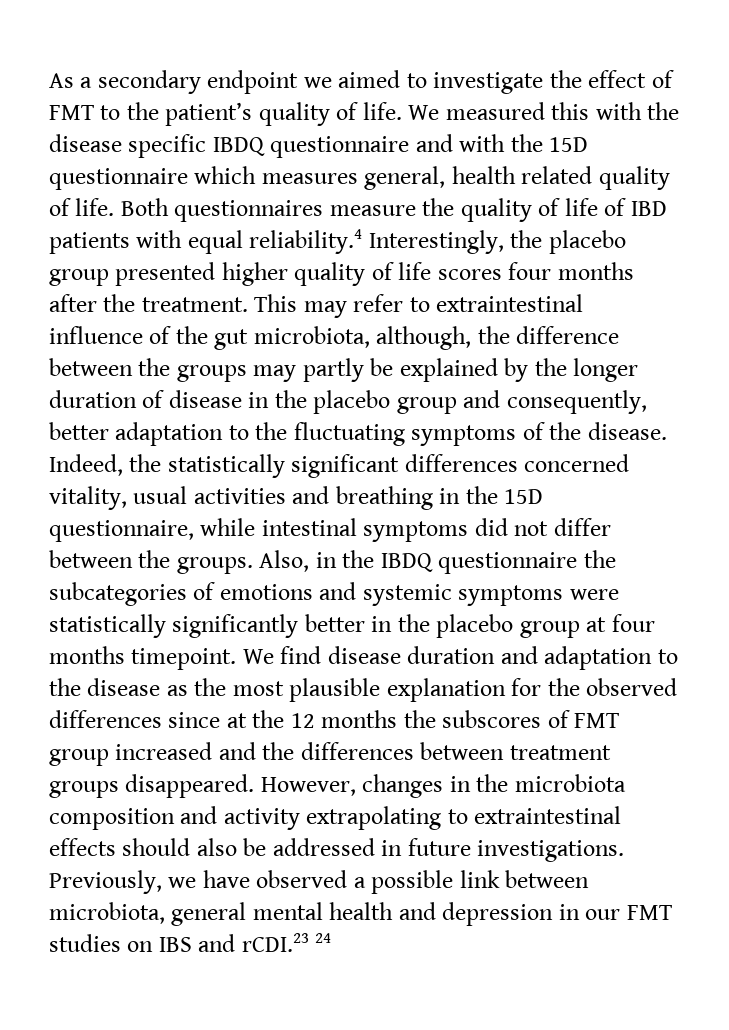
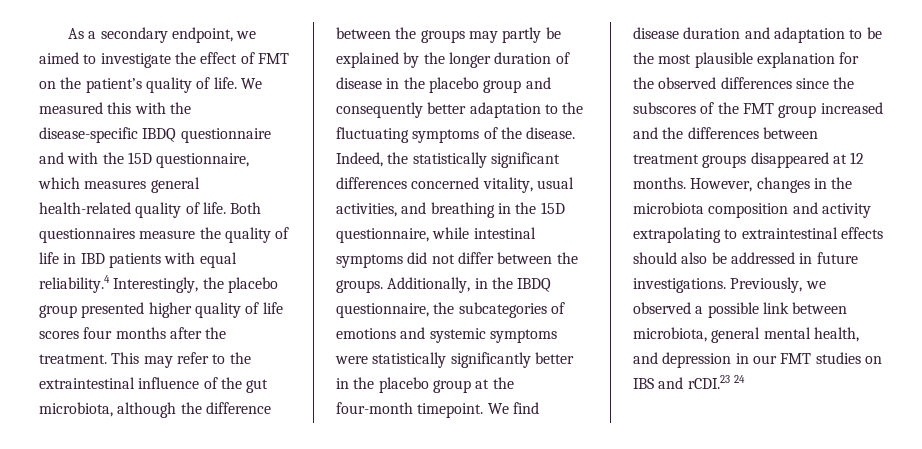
- As a secondary endpoint we aimed to investigate the effect of FMT to the patient’s quality of life.
+ As a secondary endpoint, we aimed to investigate the effect of FMT on the patient’s quality of life.
- We measured this with the disease specific IBDQ questionnaire and with the 15D questionnaire which measures general, health related quality of life.
+ We measured this with the disease-specific IBDQ questionnaire and with the 15D questionnaire, which measures general health-related quality of life.
- Both questionnaires measure the quality of life of IBD patients with equal reliability.4 Interestingly, the placebo group presented higher quality of life scores four months after the treatment.
+ Both questionnaires measure the quality of life in IBD patients with equal reliability.4 Interestingly, the placebo group presented higher quality of life scores four months after the treatment.
- This may refer to extraintestinal influence of the gut microbiota, although, the difference between the groups may partly be explained by the longer duration of disease in the placebo group and consequently, better adaptation to the fluctuating symptoms of the disease.
+ This may refer to the extraintestinal influence of the gut microbiota, although the difference between the groups may partly be explained by the longer duration of disease in the placebo group and consequently better adaptation to the fluctuating symptoms of the disease.
- Indeed, the statistically significant differences concerned vitality, usual activities and breathing in the 15D questionnaire, while intestinal symptoms did not differ between the groups.
+ Indeed, the statistically significant differences concerned vitality, usual activities, and breathing in the 15D questionnaire, while intestinal symptoms did not differ between the groups.
- Also, in the IBDQ questionnaire the subcategories of emotions and systemic symptoms were statistically significantly better in the placebo group at four months timepoint.
+ Additionally, in the IBDQ questionnaire, the subcategories of emotions and systemic symptoms were statistically significantly better in the placebo group at the four-month timepoint.
- We find disease duration and adaptation to the disease as the most plausible explanation for the observed differences since at the 12 months the subscores of FMT group increased and the differences between treatment groups disappeared.
+ We find disease duration and adaptation to be the most plausible explanation for the observed differences since the subscores of the FMT group increased and the differences between treatment groups disappeared at 12 months.
- Previously, we have observed a possible link between microbiota, general mental health and depression in our FMT studies on IBS and rCDI.23 24
+ Previously, we observed a possible link between microbiota, general mental health, and depression in our FMT studies on IBS and rCDI.23 24

